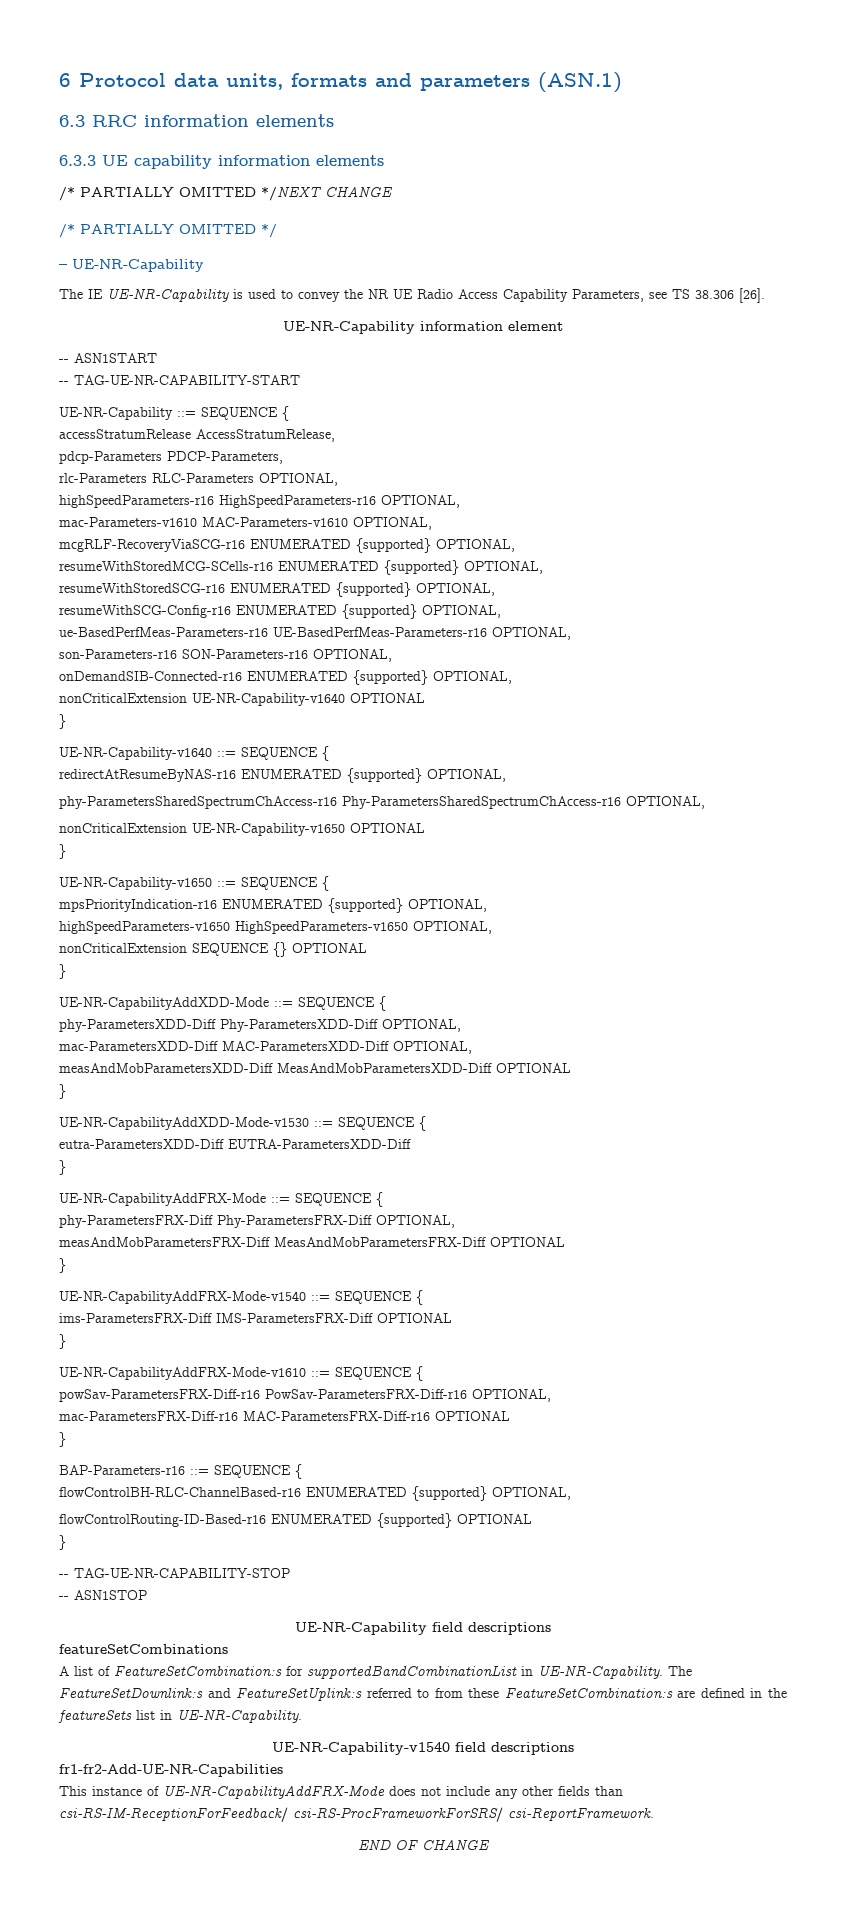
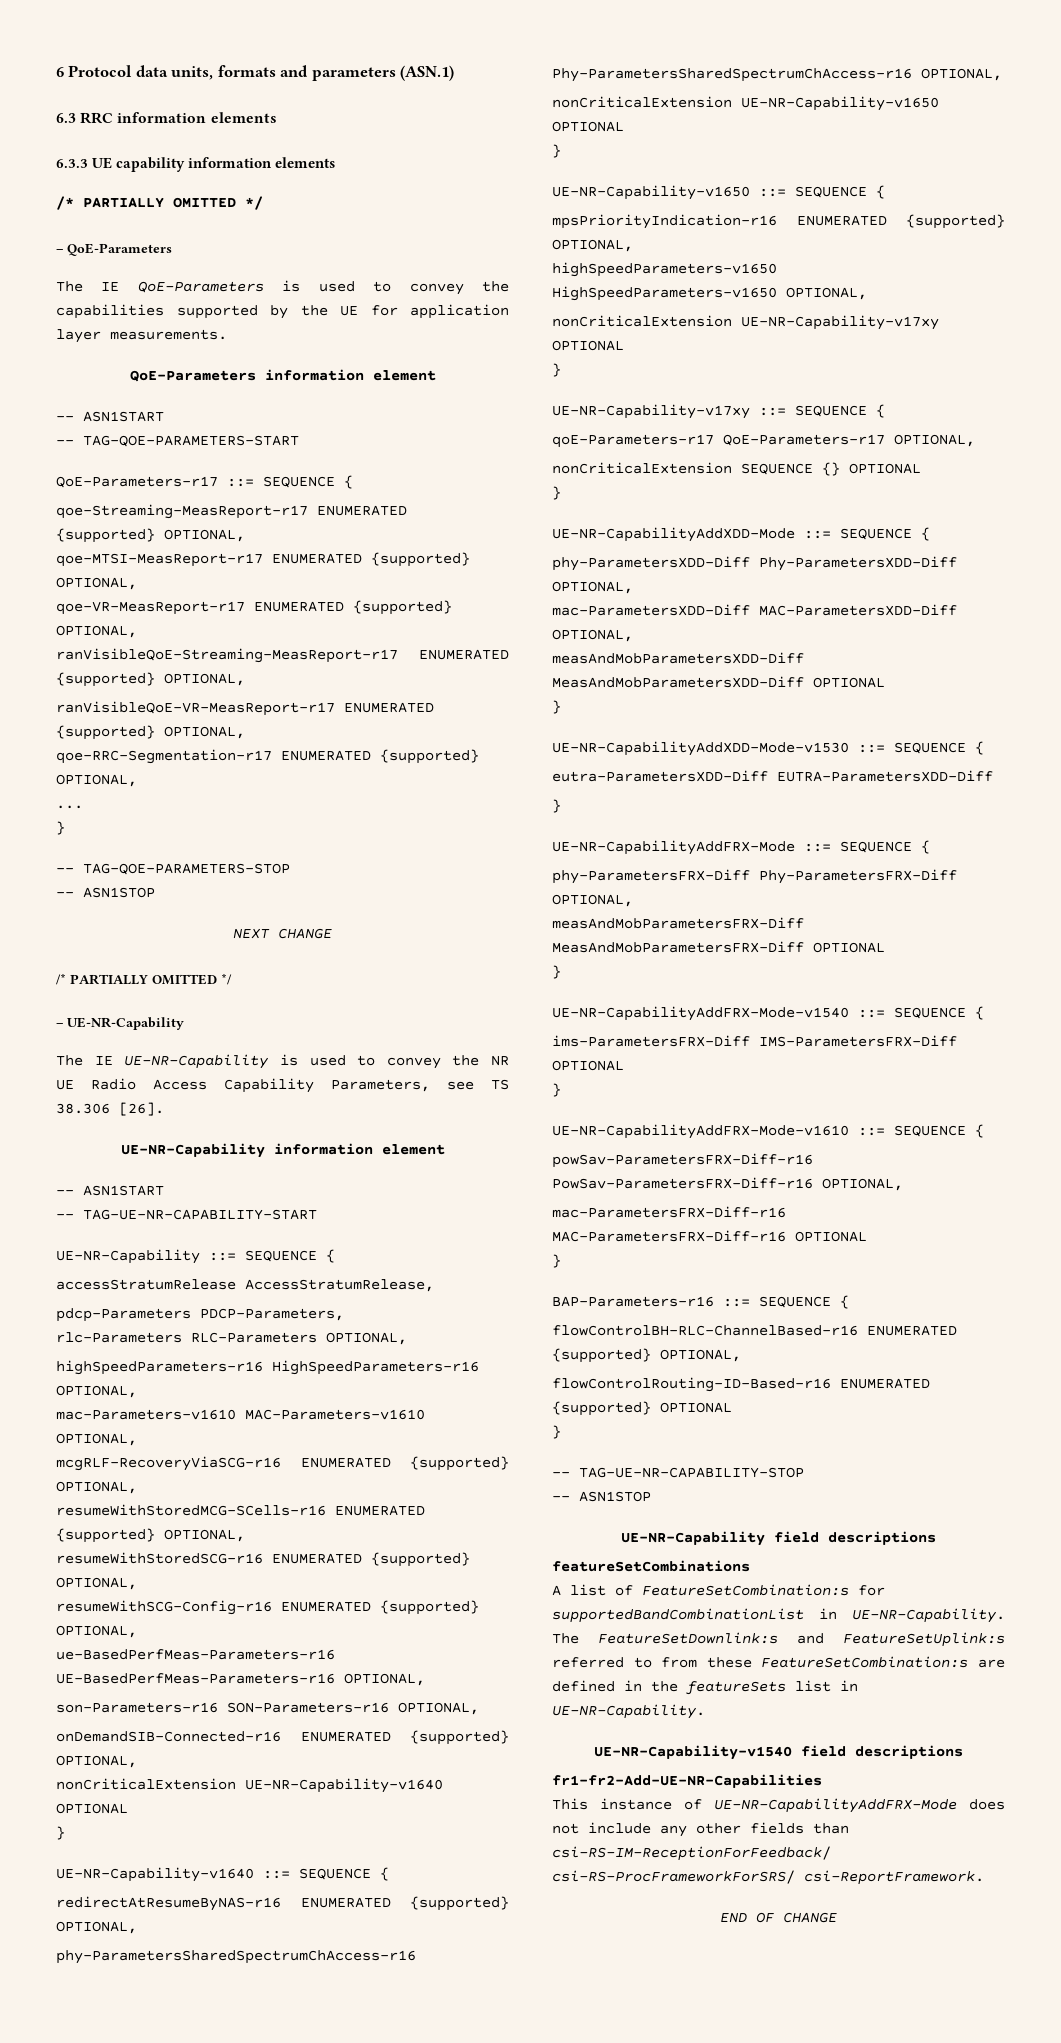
  6.3.3 UE capability information elements
- /* PARTIALLY OMITTED */NEXT CHANGE
+ /* PARTIALLY OMITTED */
+ – QoE-Parameters
+ The IE QoE-Parameters is used to convey the capabilities supported by the UE for application layer measurements.
+ QoE-Parameters information element
+ -- ASN1START
+ -- TAG-QOE-PARAMETERS-START
+ QoE-Parameters-r17 ::= SEQUENCE {
+ qoe-Streaming-MeasReport-r17 ENUMERATED {supported} OPTIONAL,
+ qoe-MTSI-MeasReport-r17 ENUMERATED {supported} OPTIONAL,
+ qoe-VR-MeasReport-r17 ENUMERATED {supported} OPTIONAL,
+ ranVisibleQoE-Streaming-MeasReport-r17 ENUMERATED {supported} OPTIONAL,
+ ranVisibleQoE-VR-MeasReport-r17 ENUMERATED {supported} OPTIONAL,
+ qoe-RRC-Segmentation-r17 ENUMERATED {supported} OPTIONAL,
+ ...
+ }
+ -- TAG-QOE-PARAMETERS-STOP
+ -- ASN1STOP
+ NEXT CHANGE
+ nonCriticalExtension UE-NR-Capability-v17xy OPTIONAL
+ }
+ UE-NR-Capability-v17xy ::= SEQUENCE {
+ qoE-Parameters-r17 QoE-Parameters-r17 OPTIONAL,

